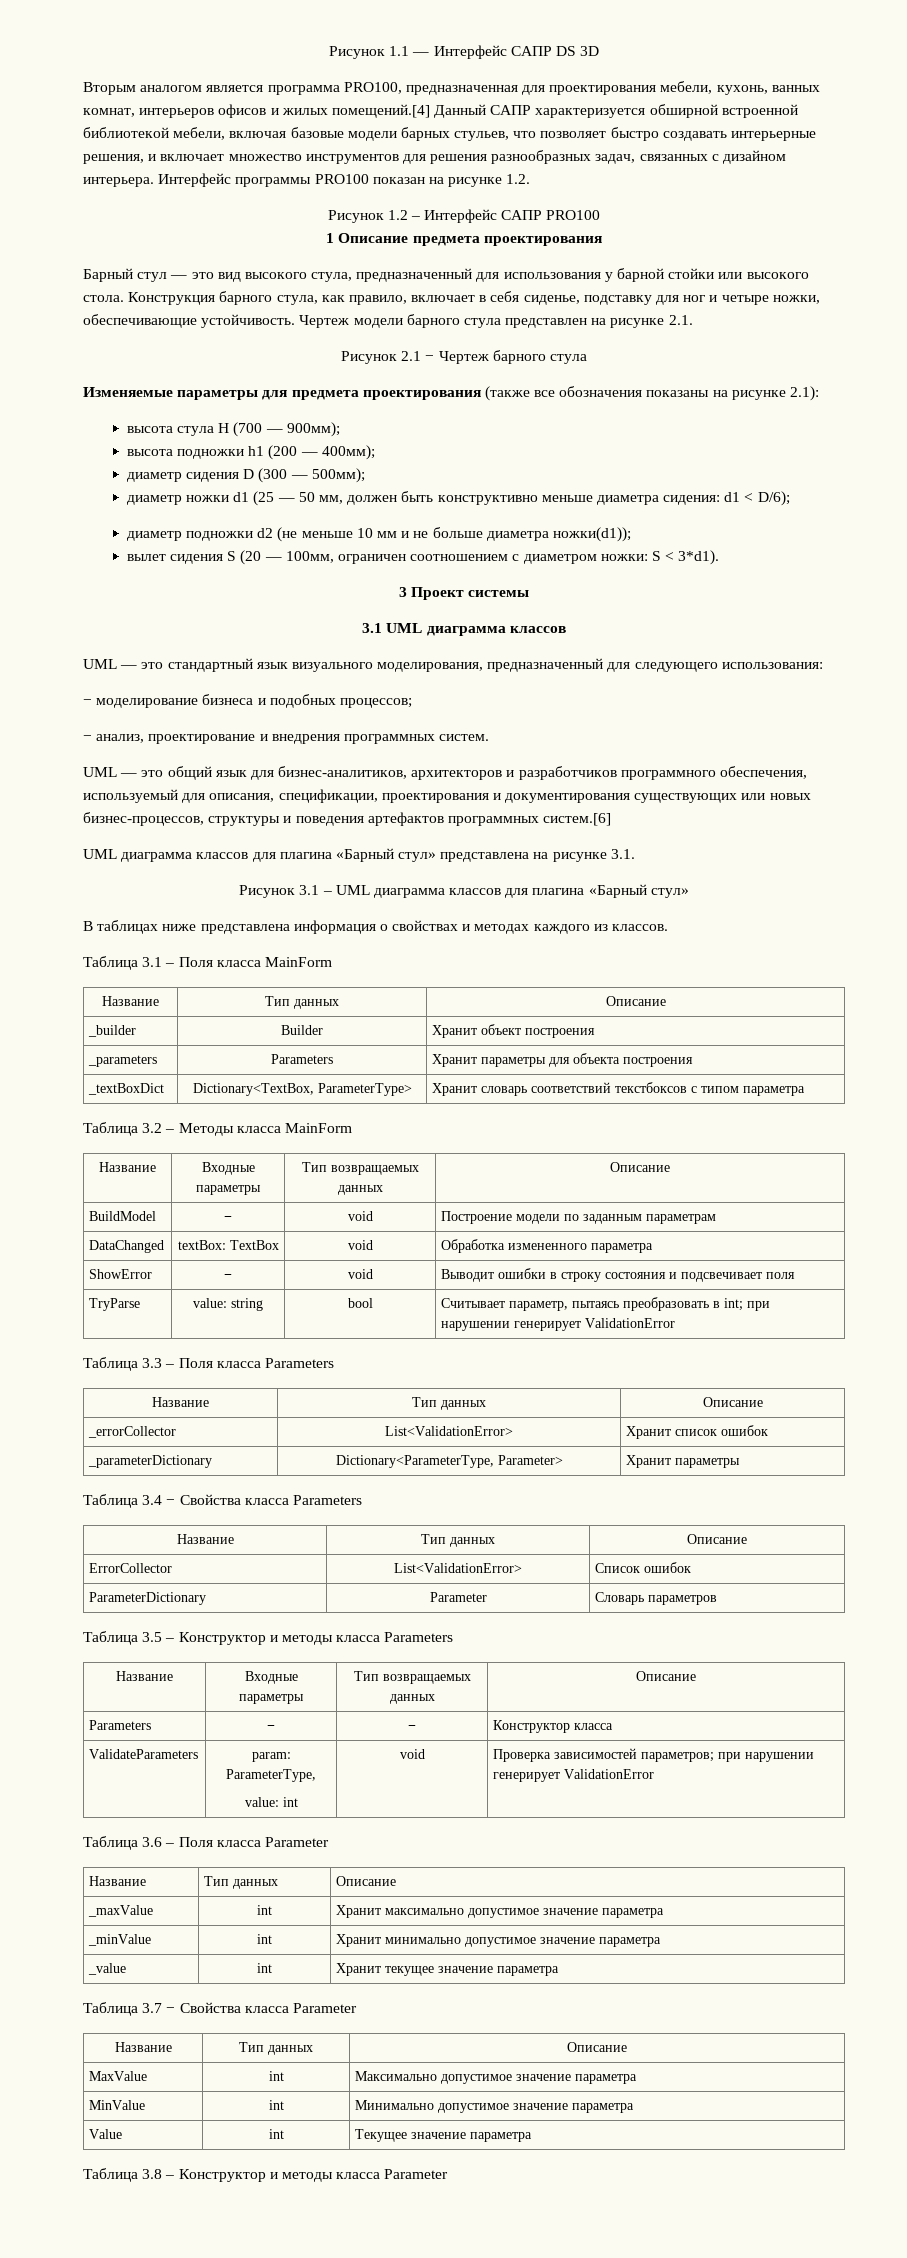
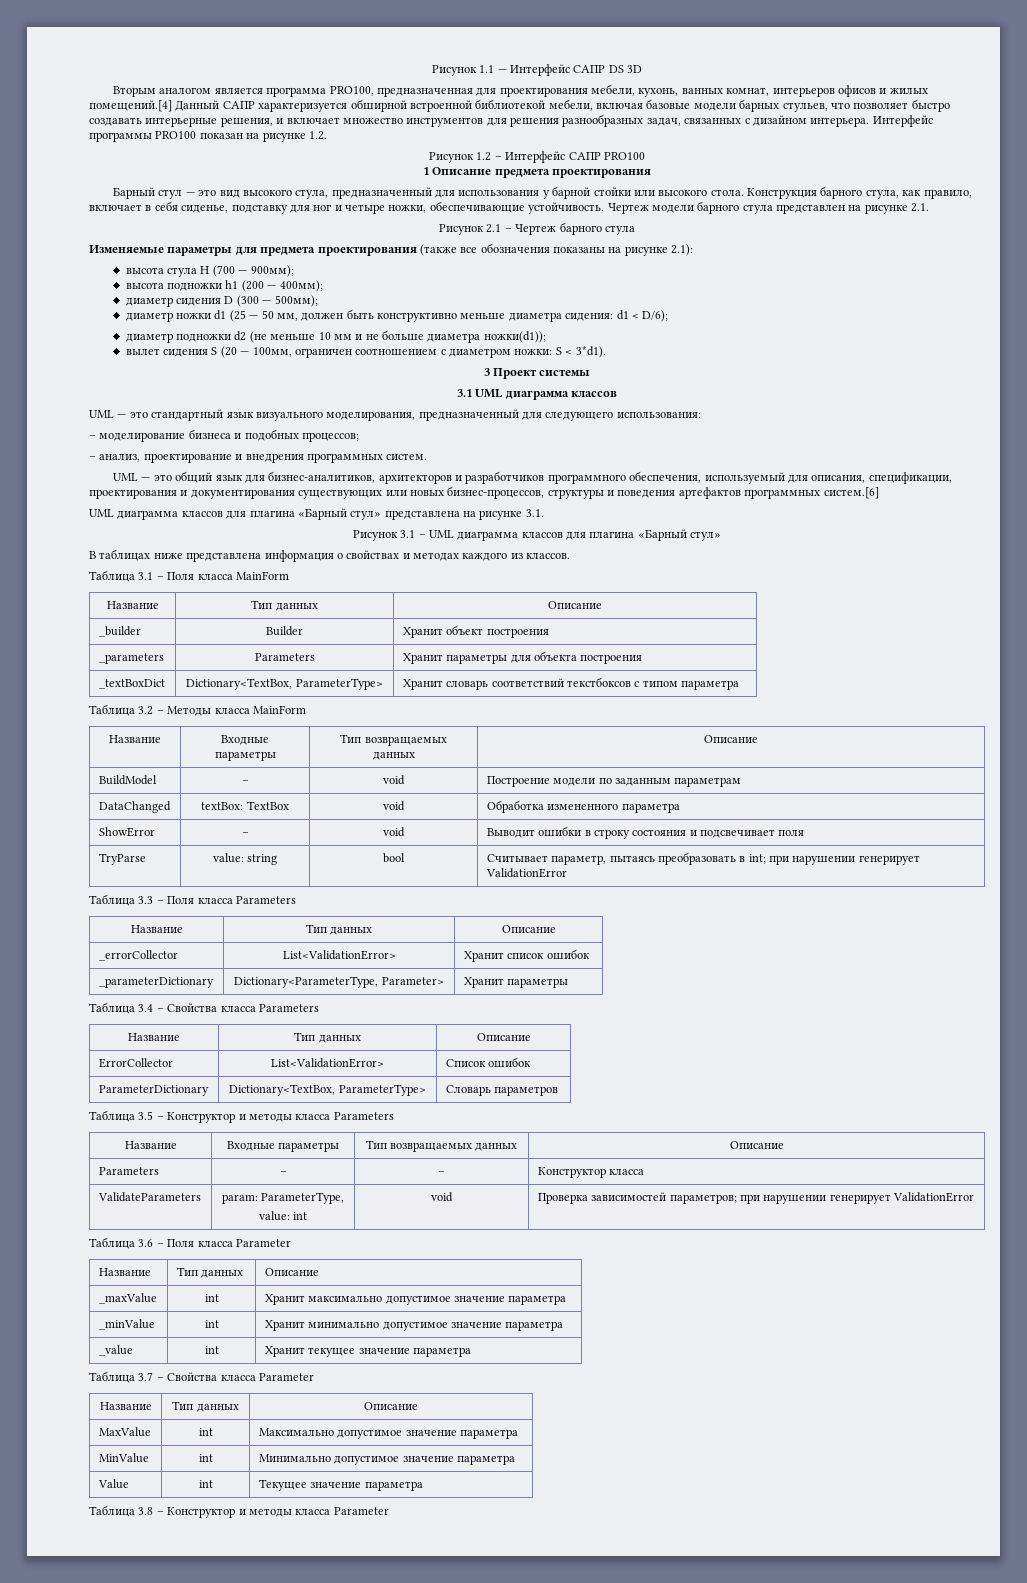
- ParameterDictionary | Parameter | Словарь параметров
+ ParameterDictionary | Dictionary<TextBox, ParameterType> | Словарь параметров

